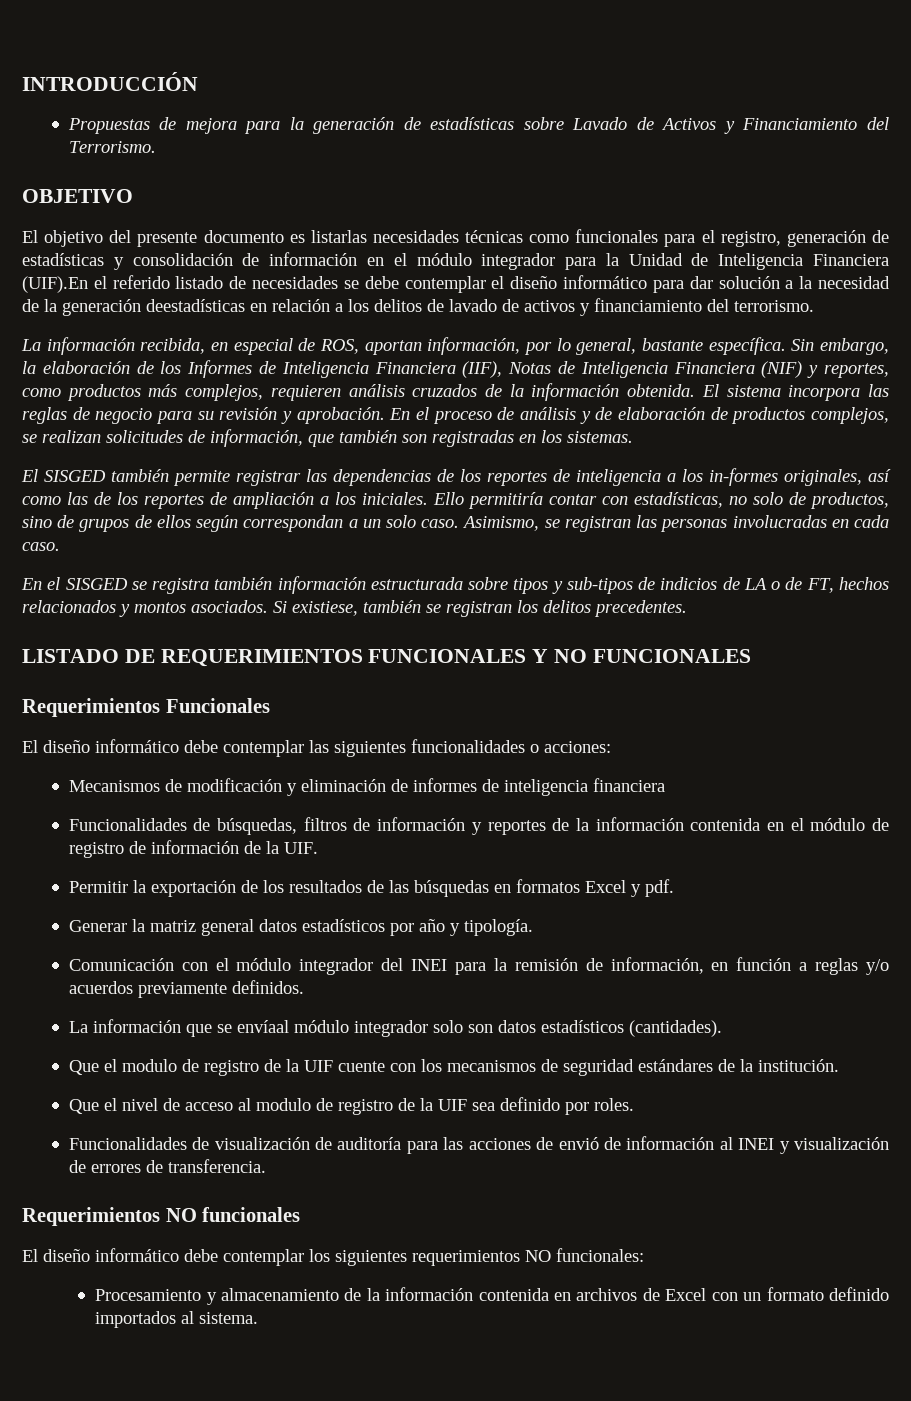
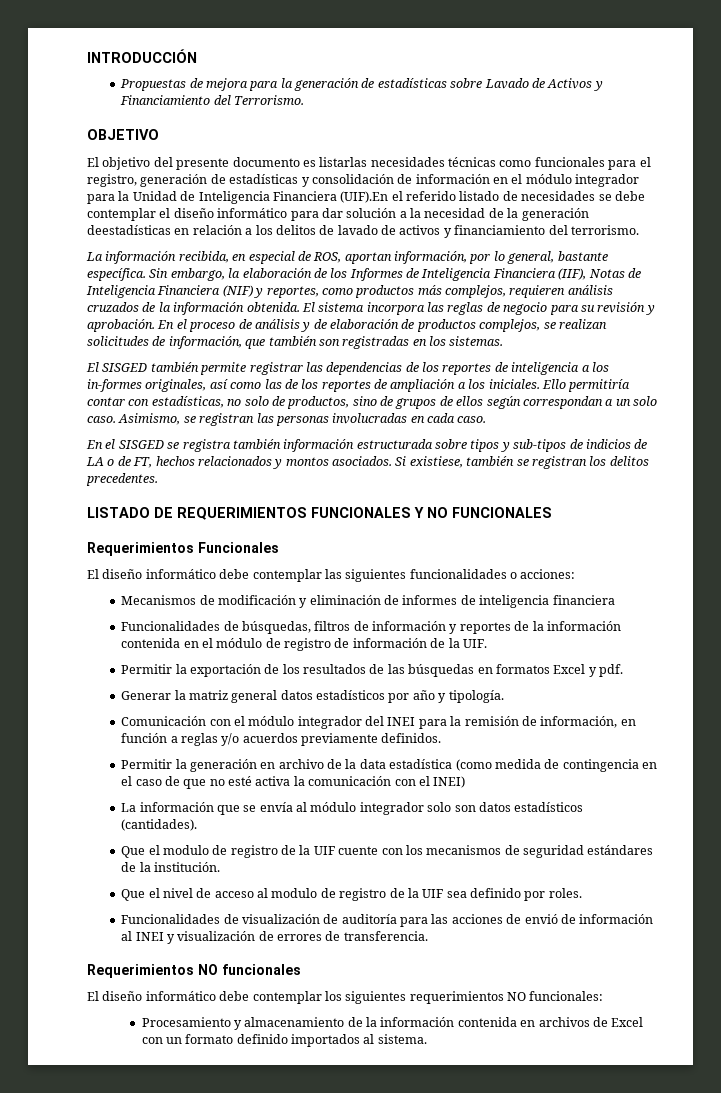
+ Permitir la generación en archivo de la data estadística (como medida de contingencia en el caso de que no esté activa la comunicación con el INEI)
- La información que se envíaal módulo integrador solo son datos estadísticos (cantidades).
+ La información que se envía al módulo integrador solo son datos estadísticos (cantidades).

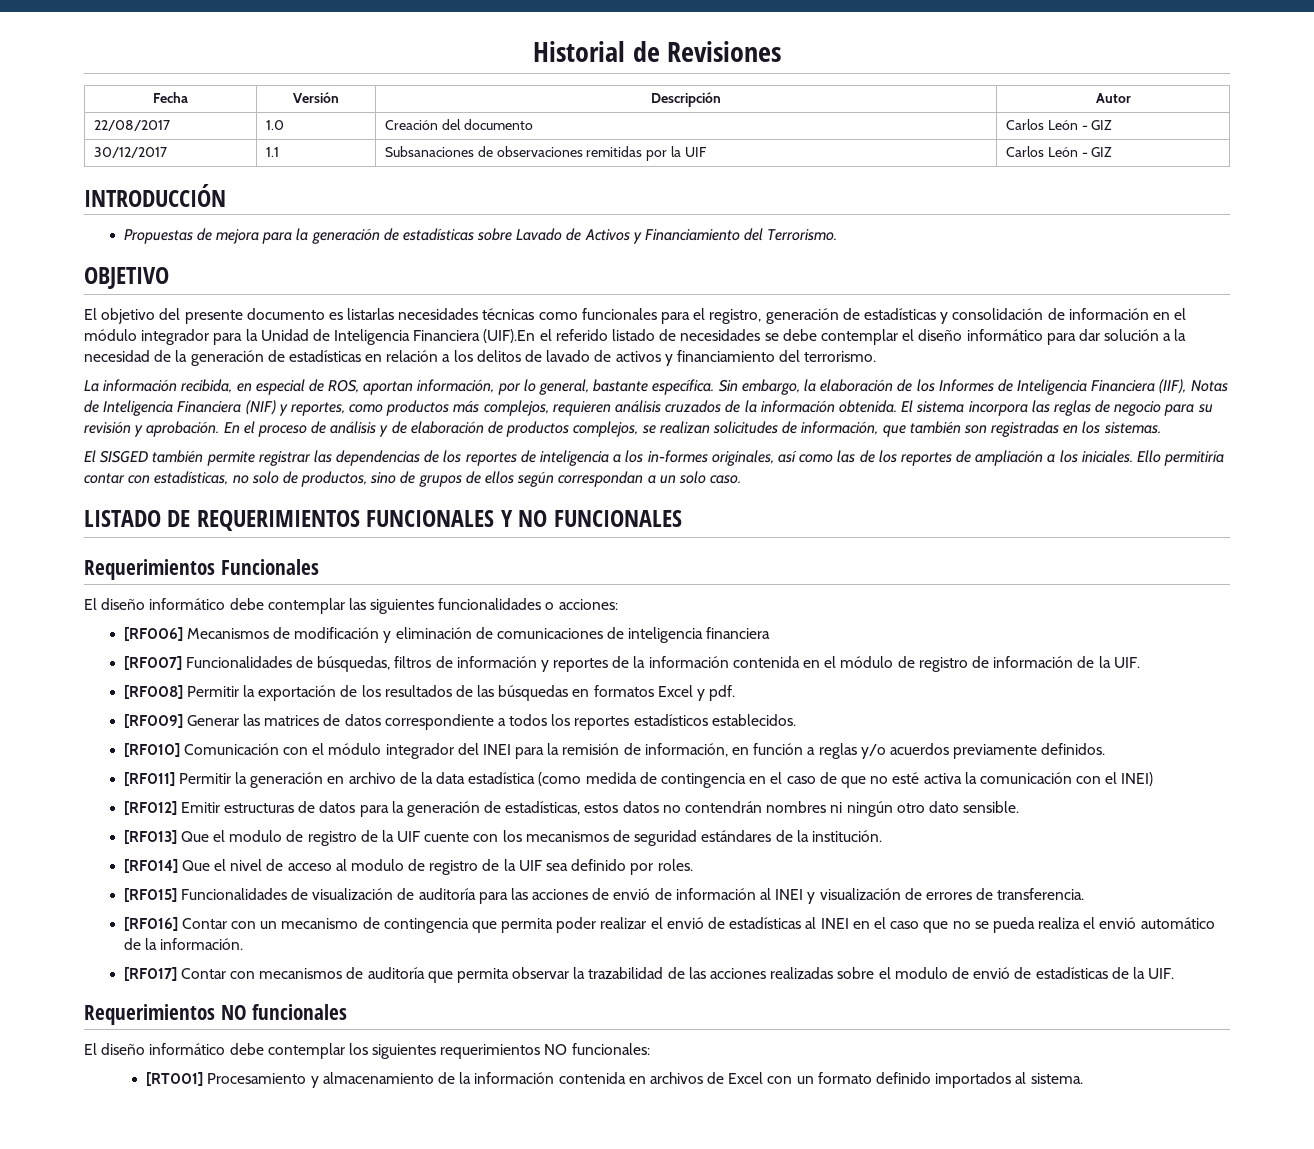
+ Historial de Revisiones
+ Fecha | Versión | Descripción | Autor
+ 22/08/2017 | 1.0 | Creación del documento | Carlos León - GIZ
+ 30/12/2017 | 1.1 | Subsanaciones de observaciones remitidas por la UIF | Carlos León - GIZ
- El objetivo del presente documento es listarlas necesidades técnicas como funcionales para el registro, generación de estadísticas y consolidación de información en el módulo integrador para la Unidad de Inteligencia Financiera (UIF).En el referido listado de necesidades se debe contemplar el diseño informático para dar solución a la necesidad de la generación deestadísticas en relación a los delitos de lavado de activos y financiamiento del terrorismo.
+ El objetivo del presente documento es listarlas necesidades técnicas como funcionales para el registro, generación de estadísticas y consolidación de información en el módulo integrador para la Unidad de Inteligencia Financiera (UIF).En el referido listado de necesidades se debe contemplar el diseño informático para dar solución a la necesidad de la generación de estadísticas en relación a los delitos de lavado de activos y financiamiento del terrorismo.
- Asimismo, se registran las personas involucradas en cada caso.
- En el SISGED se registra también información estructurada sobre tipos y sub-tipos de indicios de LA o de FT, hechos relacionados y montos asociados. Si existiese, también se registran los delitos precedentes.
- Mecanismos de modificación y eliminación de informes de inteligencia financiera
+ [RF006] Mecanismos de modificación y eliminación de comunicaciones de inteligencia financiera
- Funcionalidades de búsquedas, filtros de información y reportes de la información contenida en el módulo de registro de información de la UIF.
+ [RF007] Funcionalidades de búsquedas, filtros de información y reportes de la información contenida en el módulo de registro de información de la UIF.
- Permitir la exportación de los resultados de las búsquedas en formatos Excel y pdf.
+ [RF008] Permitir la exportación de los resultados de las búsquedas en formatos Excel y pdf.
- Generar la matriz general datos estadísticos por año y tipología.
- Comunicación con el módulo integrador del INEI para la remisión de información, en función a reglas y/o acuerdos previamente definidos.
+ [RF009] Generar las matrices de datos correspondiente a todos los reportes estadísticos establecidos.
+ [RF010] Comunicación con el módulo integrador del INEI para la remisión de información, en función a reglas y/o acuerdos previamente definidos.
- Permitir la generación en archivo de la data estadística (como medida de contingencia en el caso de que no esté activa la comunicación con el INEI)
+ [RF011] Permitir la generación en archivo de la data estadística (como medida de contingencia en el caso de que no esté activa la comunicación con el INEI)
- La información que se envía al módulo integrador solo son datos estadísticos (cantidades).
- Que el modulo de registro de la UIF cuente con los mecanismos de seguridad estándares de la institución.
+ [RF012] Emitir estructuras de datos para la generación de estadísticas, estos datos no contendrán nombres ni ningún otro dato sensible.
+ [RF013] Que el modulo de registro de la UIF cuente con los mecanismos de seguridad estándares de la institución.
- Que el nivel de acceso al modulo de registro de la UIF sea definido por roles.
+ [RF014] Que el nivel de acceso al modulo de registro de la UIF sea definido por roles.
- Funcionalidades de visualización de auditoría para las acciones de envió de información al INEI y visualización de errores de transferencia.
+ [RF015] Funcionalidades de visualización de auditoría para las acciones de envió de información al INEI y visualización de errores de transferencia.
+ [RF016] Contar con un mecanismo de contingencia que permita poder realizar el envió de estadísticas al INEI en el caso que no se pueda realiza el envió automático de la información.
+ [RF017] Contar con mecanismos de auditoría que permita observar la trazabilidad de las acciones realizadas sobre el modulo de envió de estadísticas de la UIF.
- Procesamiento y almacenamiento de la información contenida en archivos de Excel con un formato definido importados al sistema.
+ [RT001] Procesamiento y almacenamiento de la información contenida en archivos de Excel con un formato definido importados al sistema.

